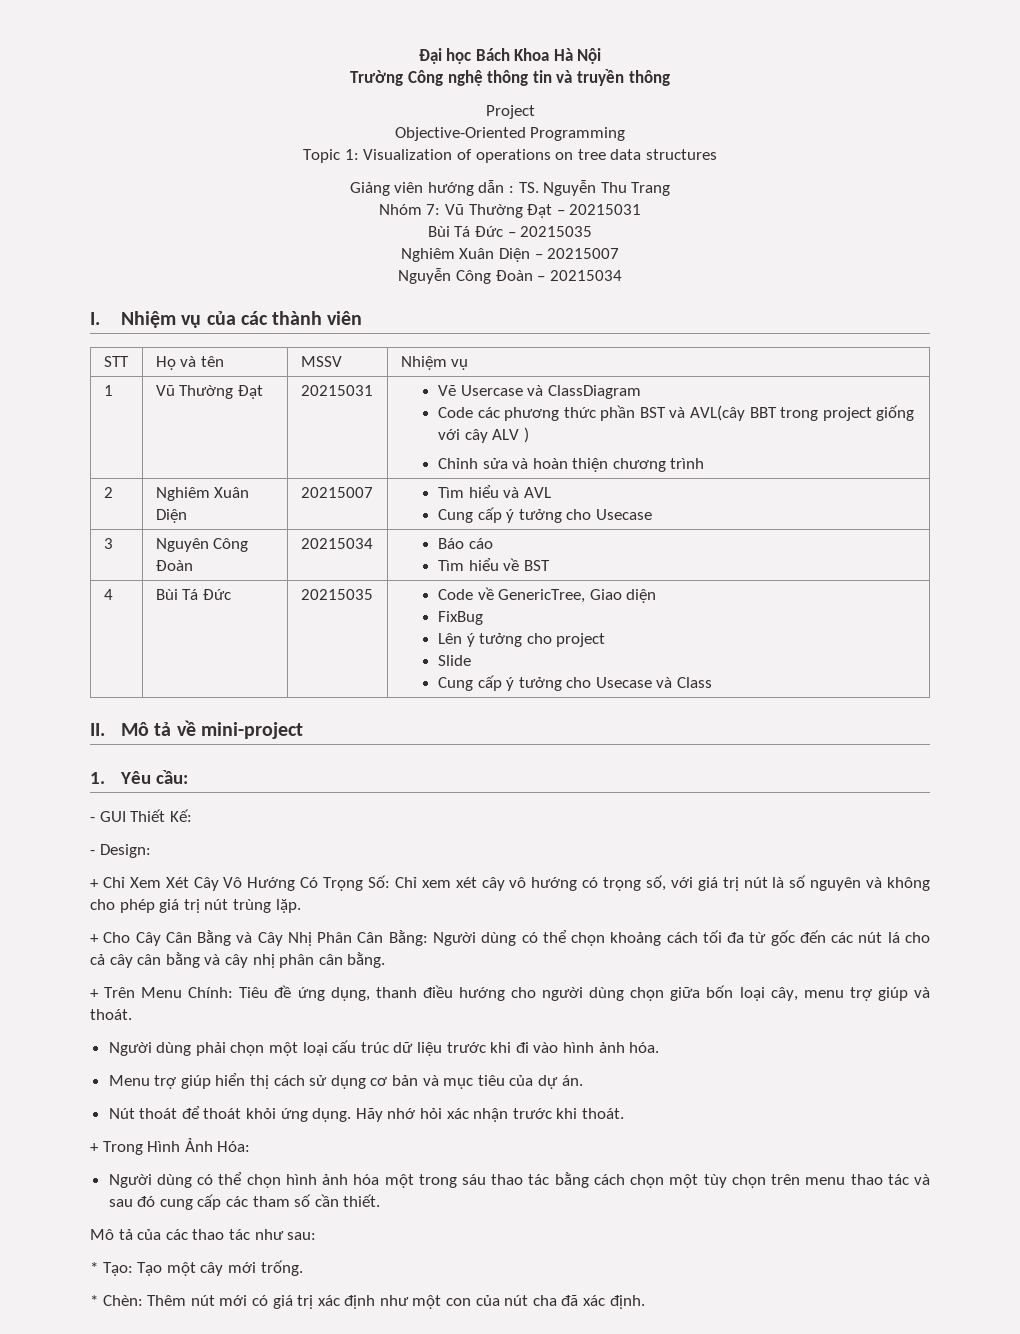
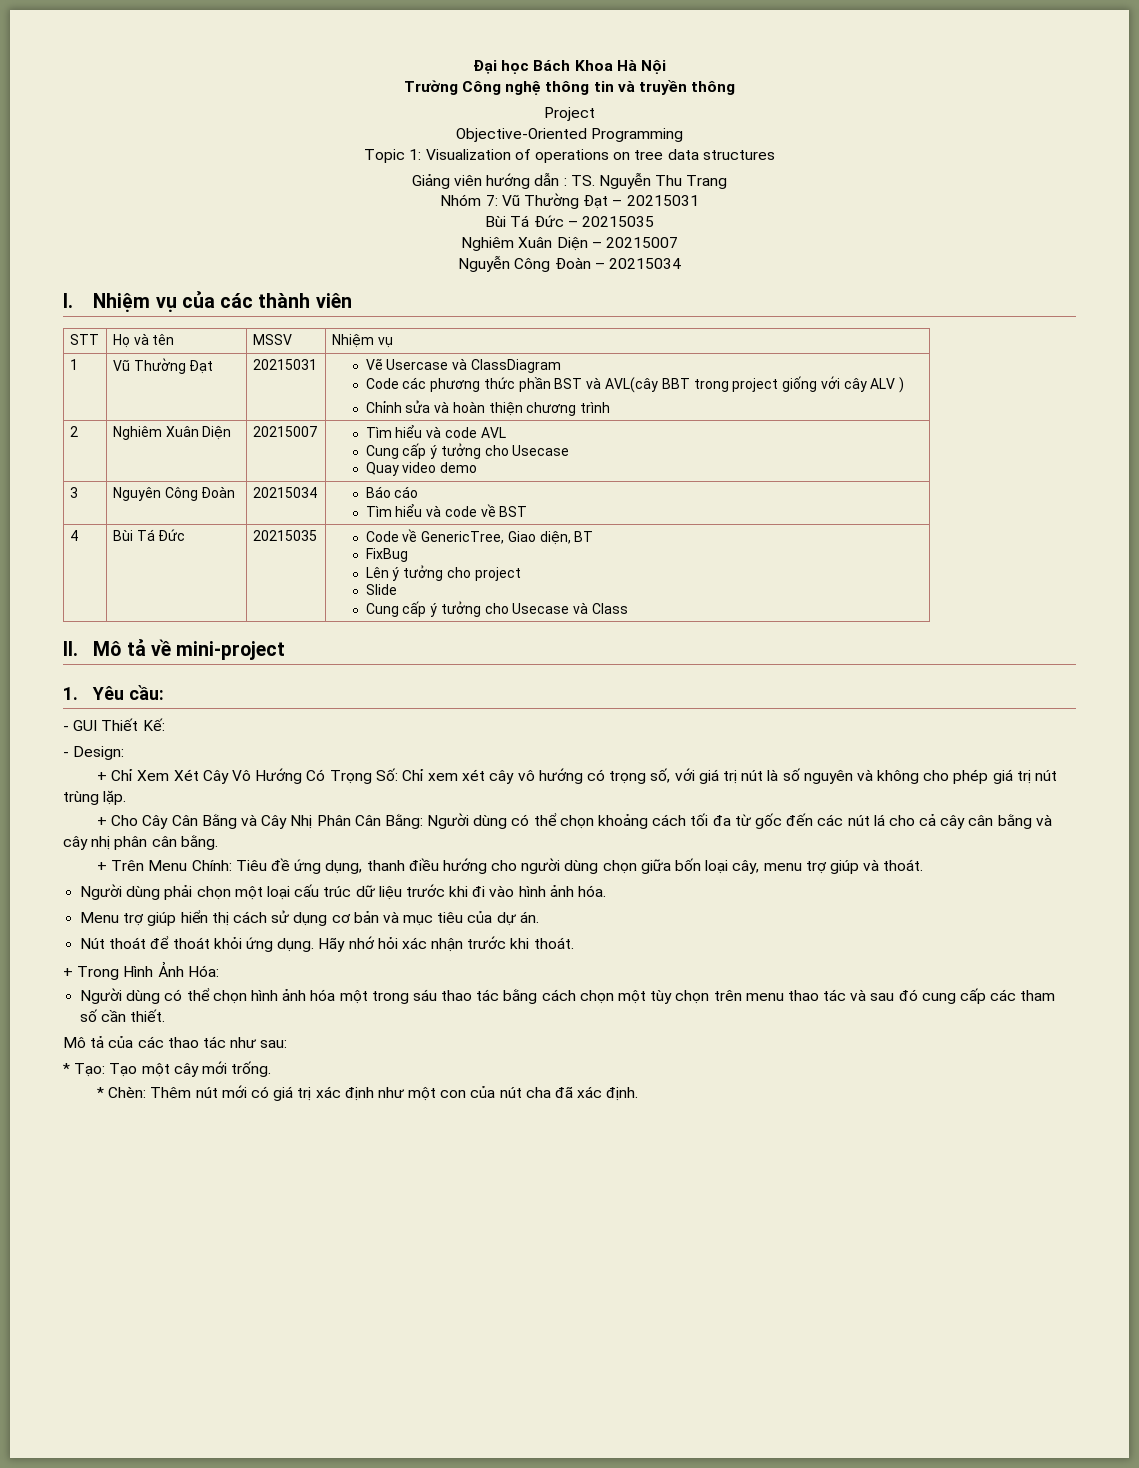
- 2 | Nghiêm Xuân Diện | 20215007 | Tìm hiểu và AVL
+ 2 | Nghiêm Xuân Diện | 20215007 | Tìm hiểu và code AVL
  Cung cấp ý tưởng cho Usecase
+ Quay video demo
  3 | Nguyên Công Đoàn | 20215034 | Báo cáo
- Tìm hiểu về BST
+ Tìm hiểu và code về BST
- 4 | Bùi Tá Đức | 20215035 | Code về GenericTree, Giao diện
+ 4 | Bùi Tá Đức | 20215035 | Code về GenericTree, Giao diện, BT

